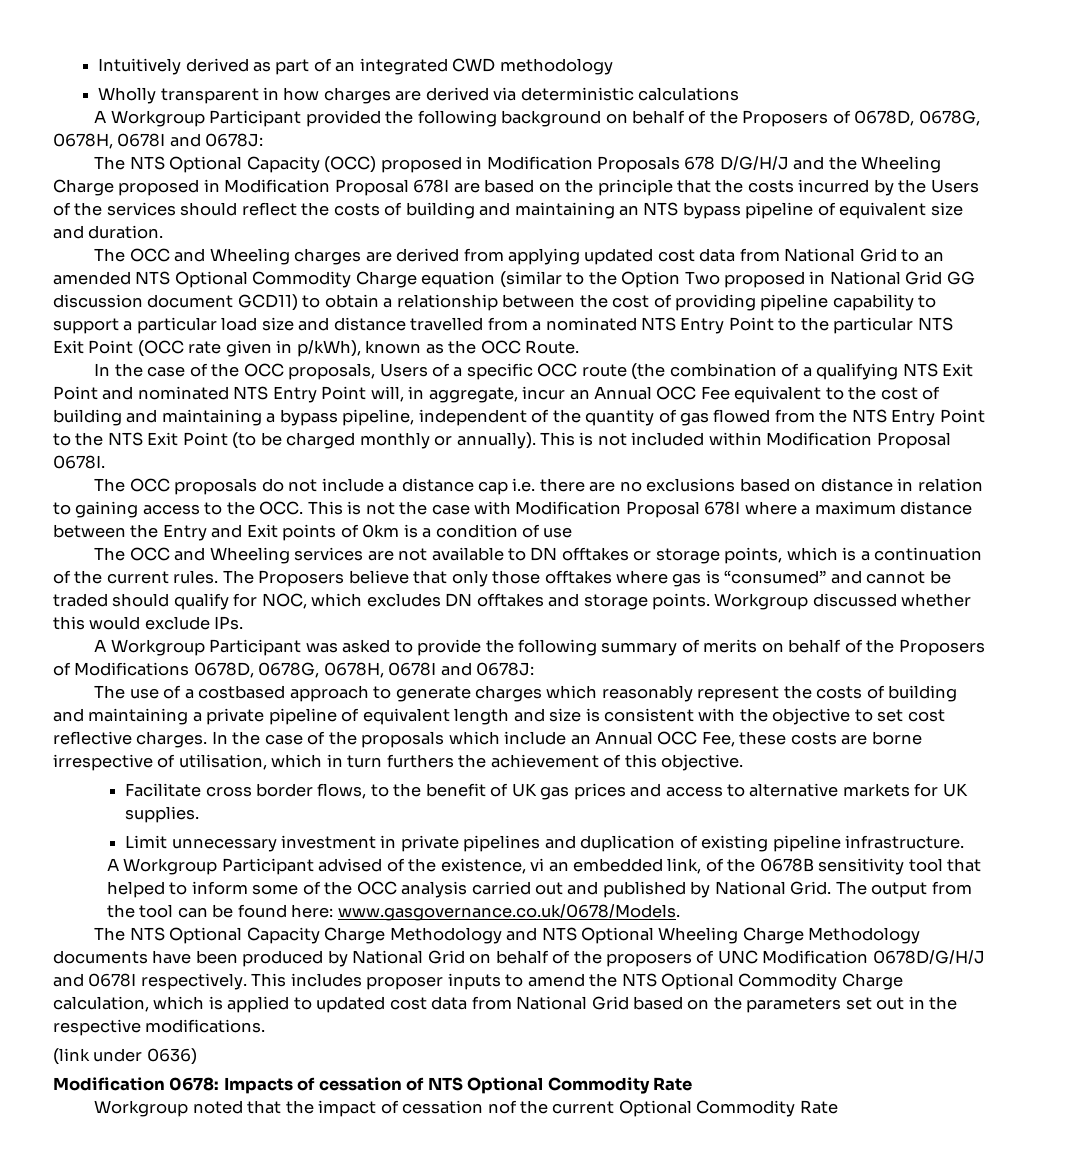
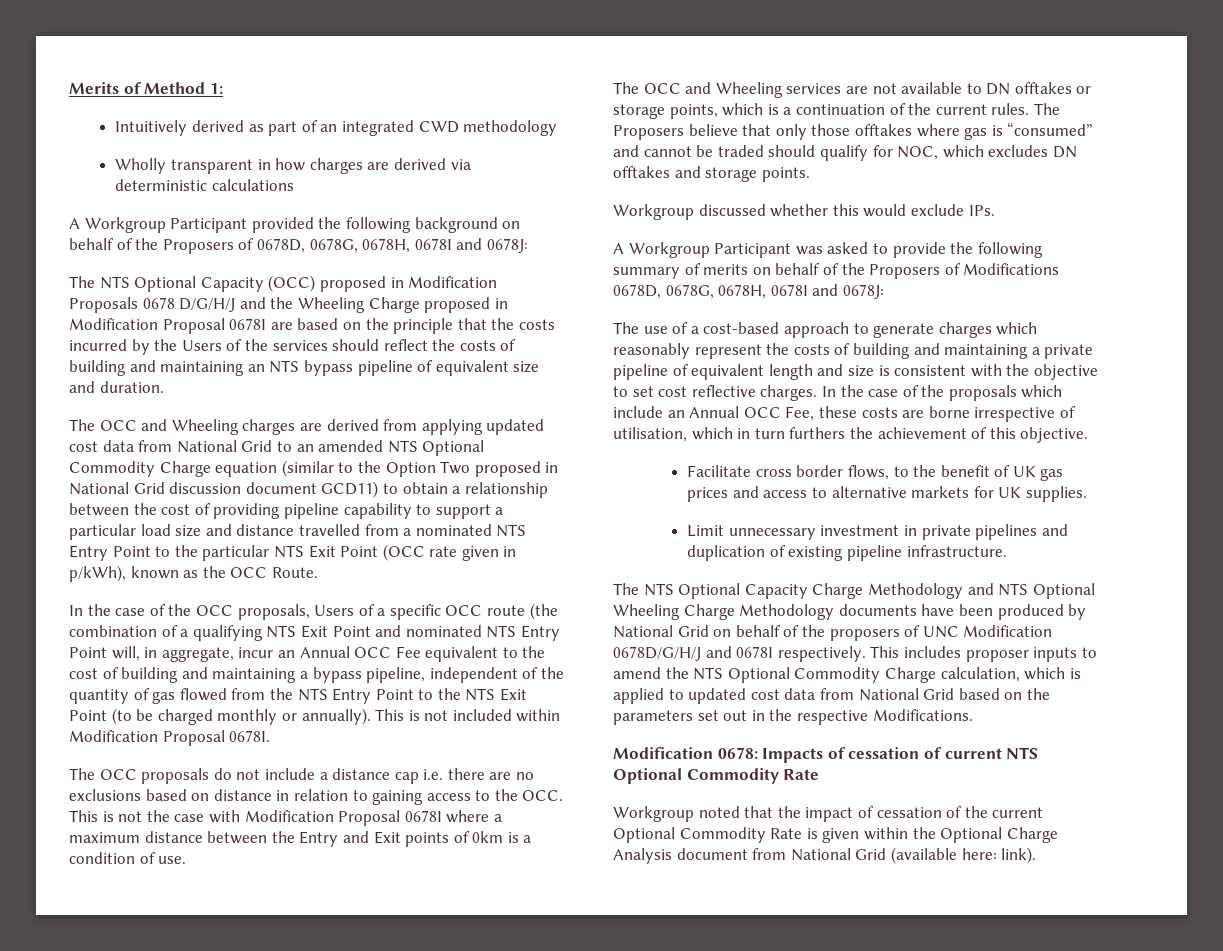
+ Merits of Method 1:
- The NTS Optional Capacity (OCC) proposed in Modification Proposals 678 D/G/H/J and the Wheeling Charge proposed in Modification Proposal 678I are based on the principle that the costs incurred by the Users of the services should reflect the costs of building and maintaining an NTS bypass pipeline of equivalent size and duration.
+ The NTS Optional Capacity (OCC) proposed in Modification Proposals 0678 D/G/H/J and the Wheeling Charge proposed in Modification Proposal 0678I are based on the principle that the costs incurred by the Users of the services should reflect the costs of building and maintaining an NTS bypass pipeline of equivalent size and duration.
- The OCC and Wheeling charges are derived from applying updated cost data from National Grid to an amended NTS Optional Commodity Charge equation (similar to the Option Two proposed in National Grid GG discussion document GCD11) to obtain a relationship between the cost of providing pipeline capability to support a particular load size and distance travelled from a nominated NTS Entry Point to the particular NTS Exit Point (OCC rate given in p/kWh), known as the OCC Route.
+ The OCC and Wheeling charges are derived from applying updated cost data from National Grid to an amended NTS Optional Commodity Charge equation (similar to the Option Two proposed in National Grid discussion document GCD11) to obtain a relationship between the cost of providing pipeline capability to support a particular load size and distance travelled from a nominated NTS Entry Point to the particular NTS Exit Point (OCC rate given in p/kWh), known as the OCC Route.
- The OCC proposals do not include a distance cap i.e. there are no exclusions based on distance in relation to gaining access to the OCC. This is not the case with Modification Proposal 678I where a maximum distance between the Entry and Exit points of 0km is a condition of use
+ The OCC proposals do not include a distance cap i.e. there are no exclusions based on distance in relation to gaining access to the OCC. This is not the case with Modification Proposal 0678I where a maximum distance between the Entry and Exit points of 0km is a condition of use.
- The Proposers believe that only those offtakes where gas is “consumed” and cannot be traded should qualify for NOC, which excludes DN offtakes and storage points. Workgroup discussed whether this would exclude IPs.
+ The Proposers believe that only those offtakes where gas is “consumed” and cannot be traded should qualify for NOC, which excludes DN offtakes and storage points.
+ Workgroup discussed whether this would exclude IPs.
- The use of a costbased approach to generate charges which reasonably represent the costs of building and maintaining a private pipeline of equivalent length and size is consistent with the objective to set cost reflective charges.
+ The use of a cost-based approach to generate charges which reasonably represent the costs of building and maintaining a private pipeline of equivalent length and size is consistent with the objective to set cost reflective charges.
- A Workgroup Participant advised of the existence, vi an embedded link, of the 0678B sensitivity tool that helped to inform some of the OCC analysis carried out and published by National Grid. The output from the tool can be found here: www.gasgovernance.co.uk/0678/Models.
- This includes proposer inputs to amend the NTS Optional Commodity Charge calculation, which is applied to updated cost data from National Grid based on the parameters set out in the respective modifications.
- (link under 0636)
+ This includes proposer inputs to amend the NTS Optional Commodity Charge calculation, which is applied to updated cost data from National Grid based on the parameters set out in the respective Modifications.
- Modification 0678: Impacts of cessation of NTS Optional Commodity Rate
+ Modification 0678: Impacts of cessation of current NTS Optional Commodity Rate
- Workgroup noted that the impact of cessation nof the current Optional Commodity Rate
+ Workgroup noted that the impact of cessation of the current Optional Commodity Rate is given within the Optional Charge Analysis document from National Grid (available here: link).

